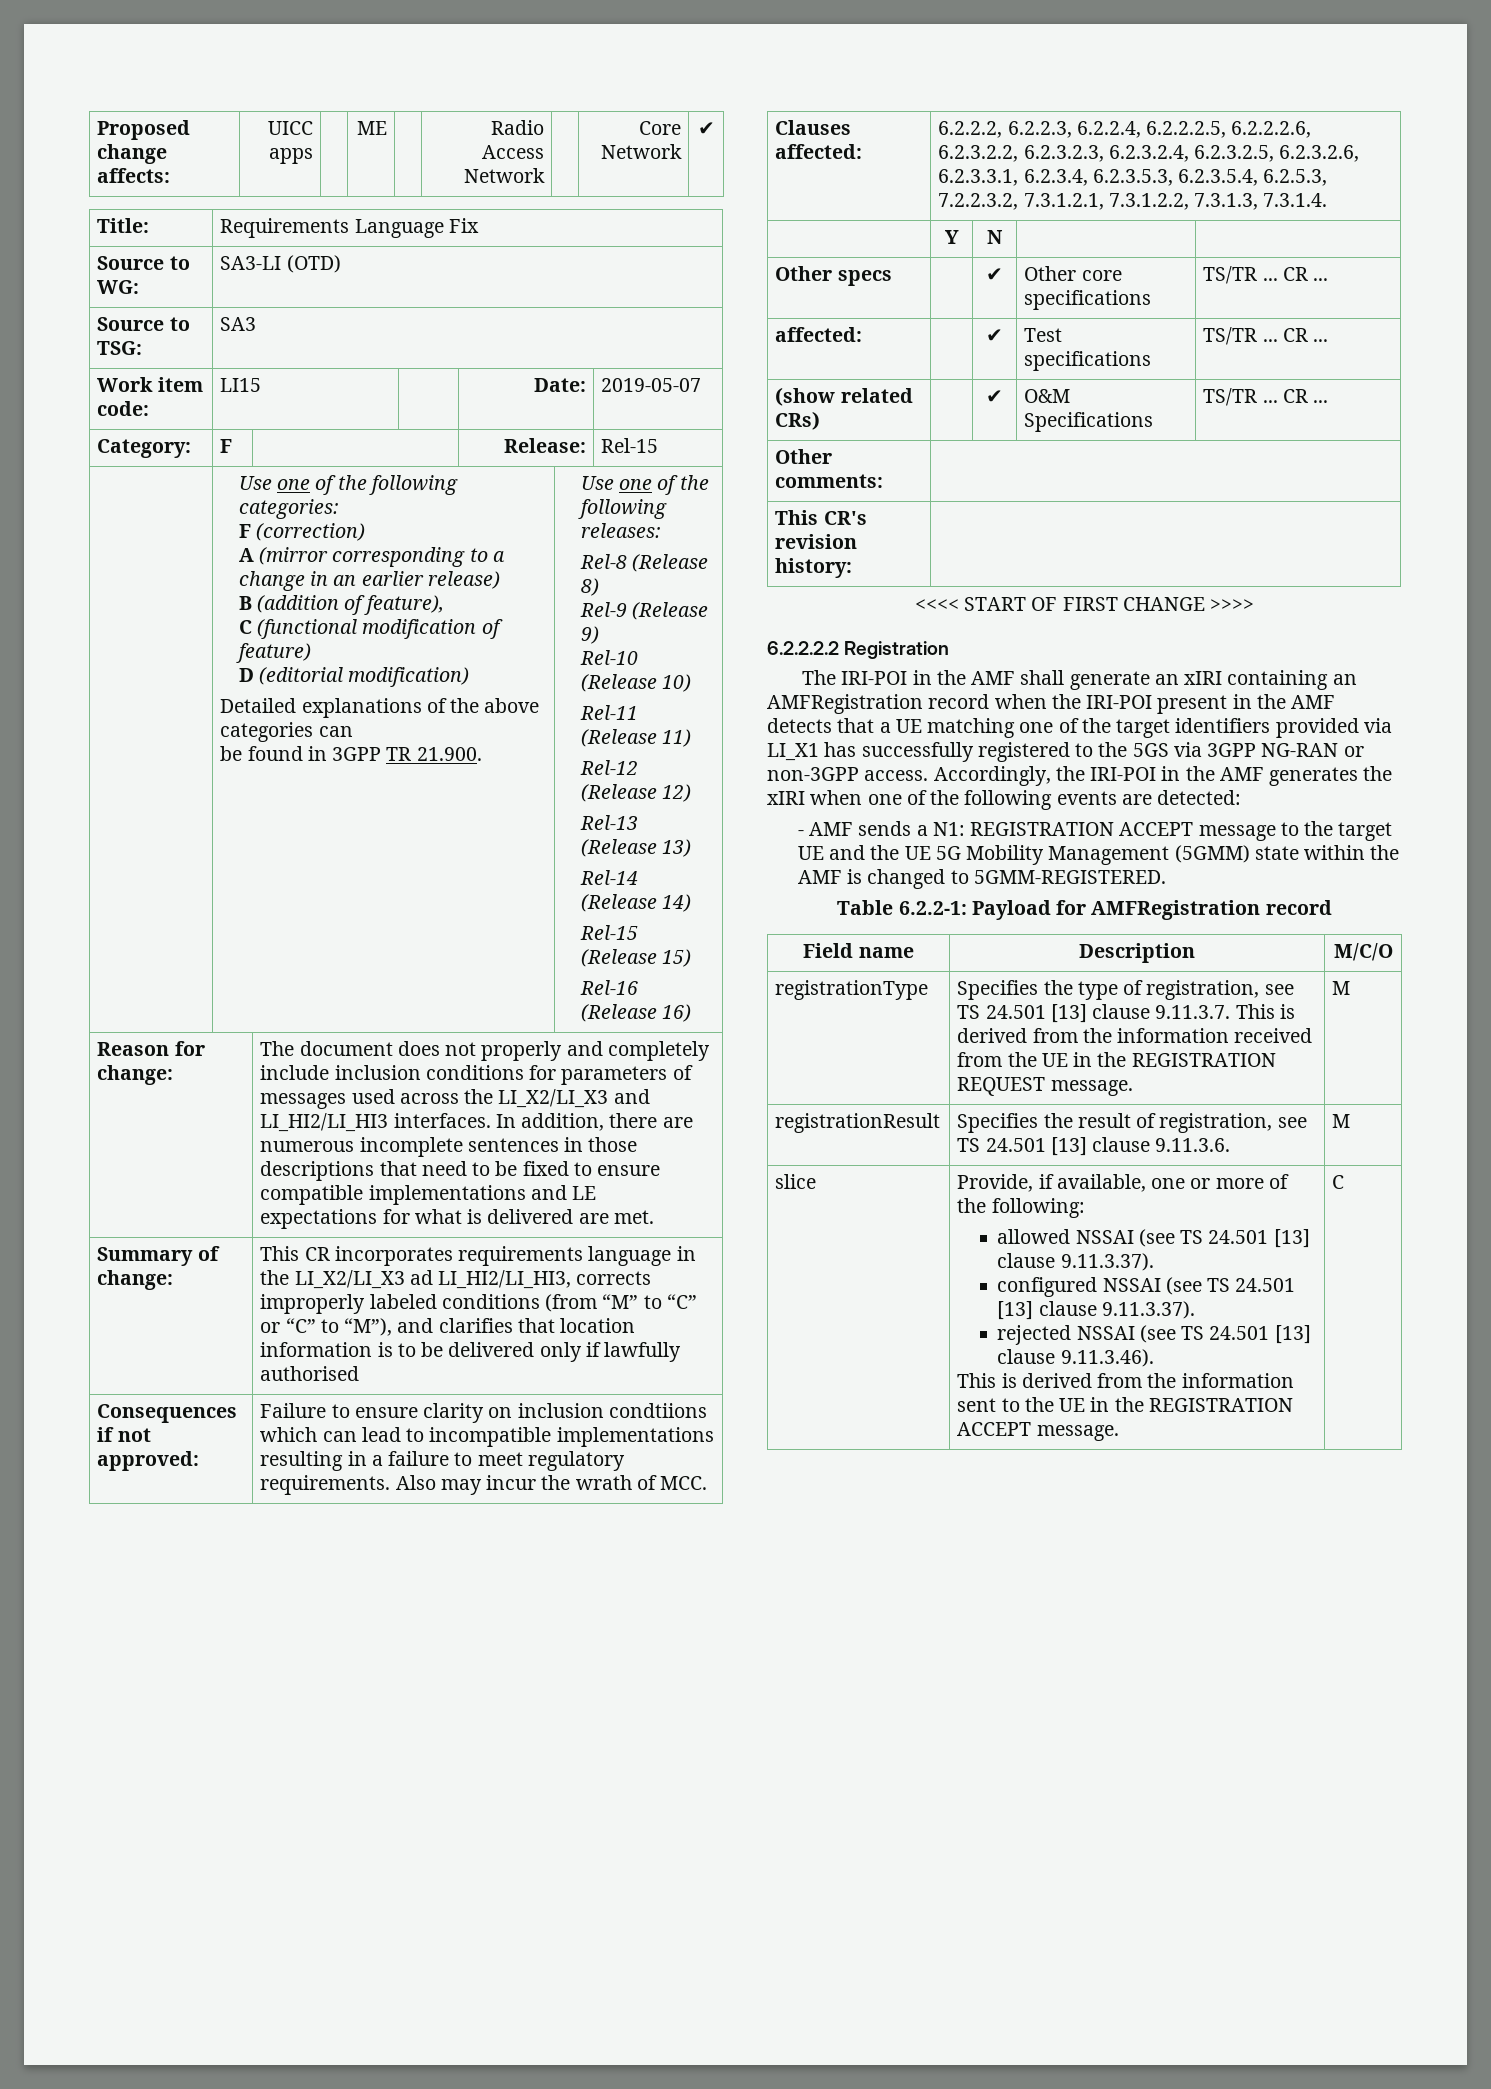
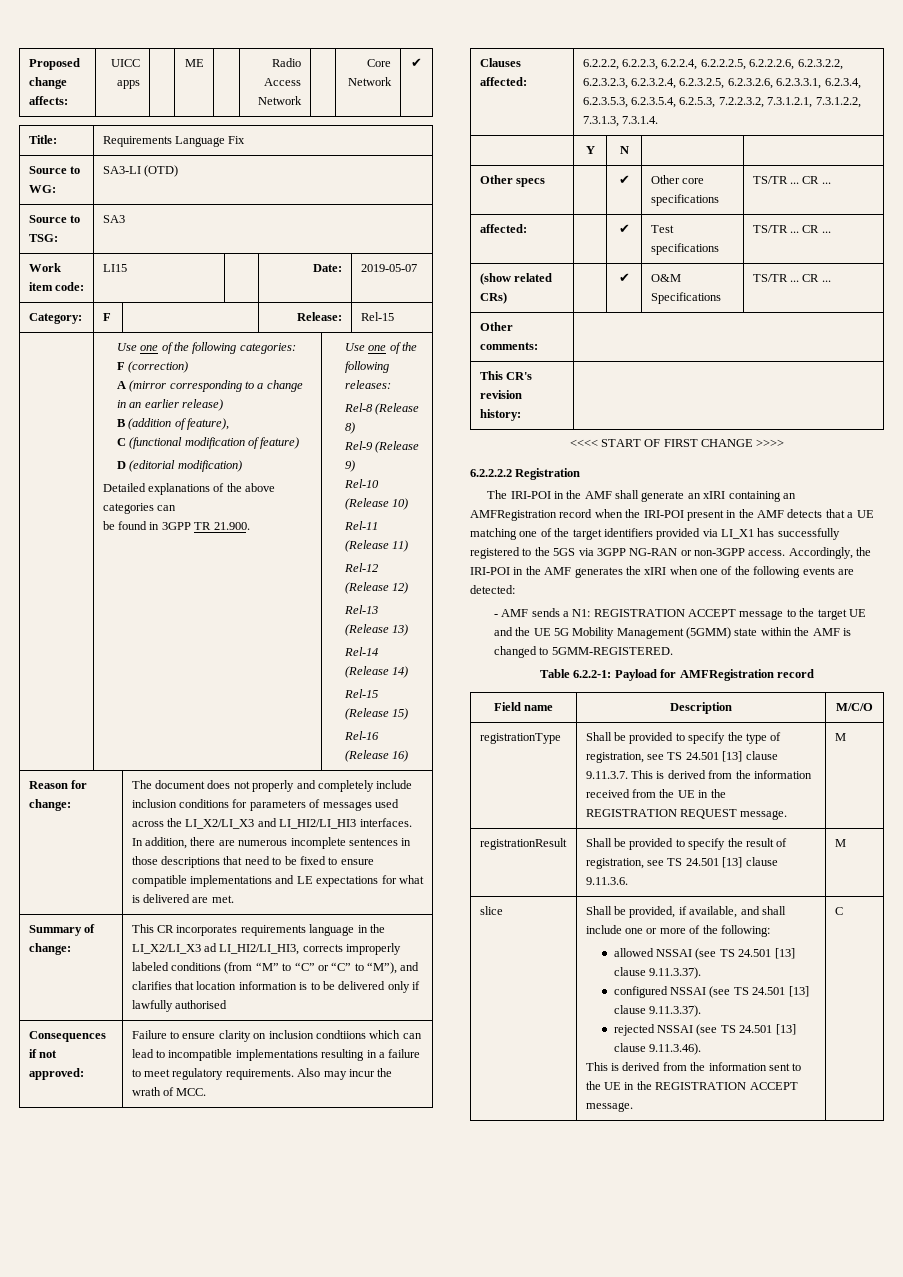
- registrationType | Specifies the type of registration, see TS 24.501 [13] clause 9.11.3.7. This is derived from the information received from the UE in the REGISTRATION REQUEST message. | M
+ registrationType | Shall be provided to specify the type of registration, see TS 24.501 [13] clause 9.11.3.7. This is derived from the information received from the UE in the REGISTRATION REQUEST message. | M
- registrationResult | Specifies the result of registration, see TS 24.501 [13] clause 9.11.3.6. | M
+ registrationResult | Shall be provided to specify the result of registration, see TS 24.501 [13] clause 9.11.3.6. | M
- Provide, if available, one or more of the following:
+ Shall be provided, if available, and shall include one or more of the following:

